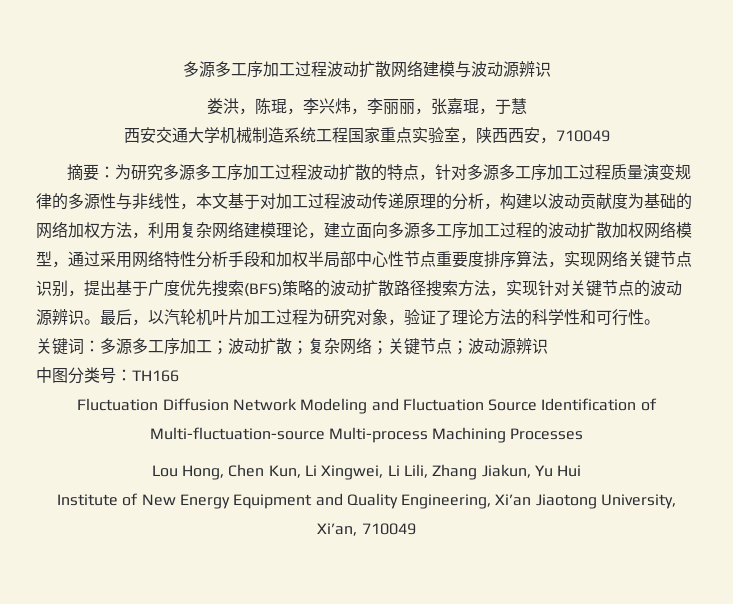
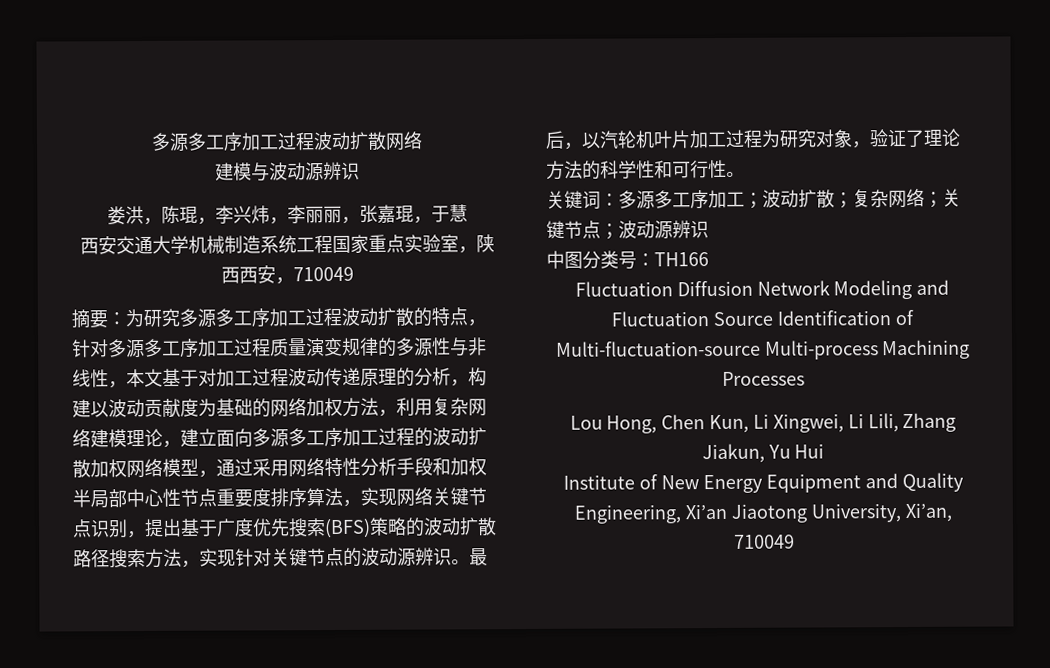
- 多源多工序加工过程波动扩散网络建模与波动源辨识
+ 多源多工序加工过程波动扩散网络
+ 建模与波动源辨识

